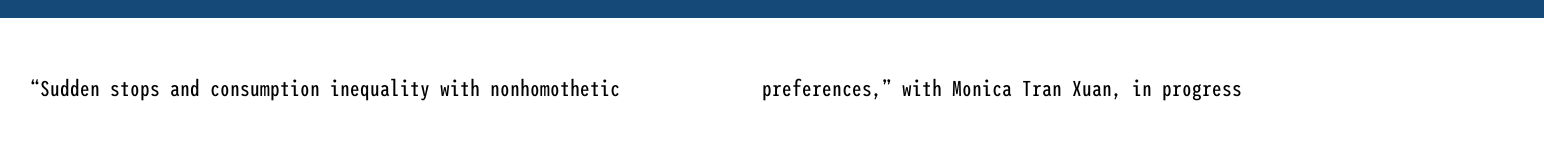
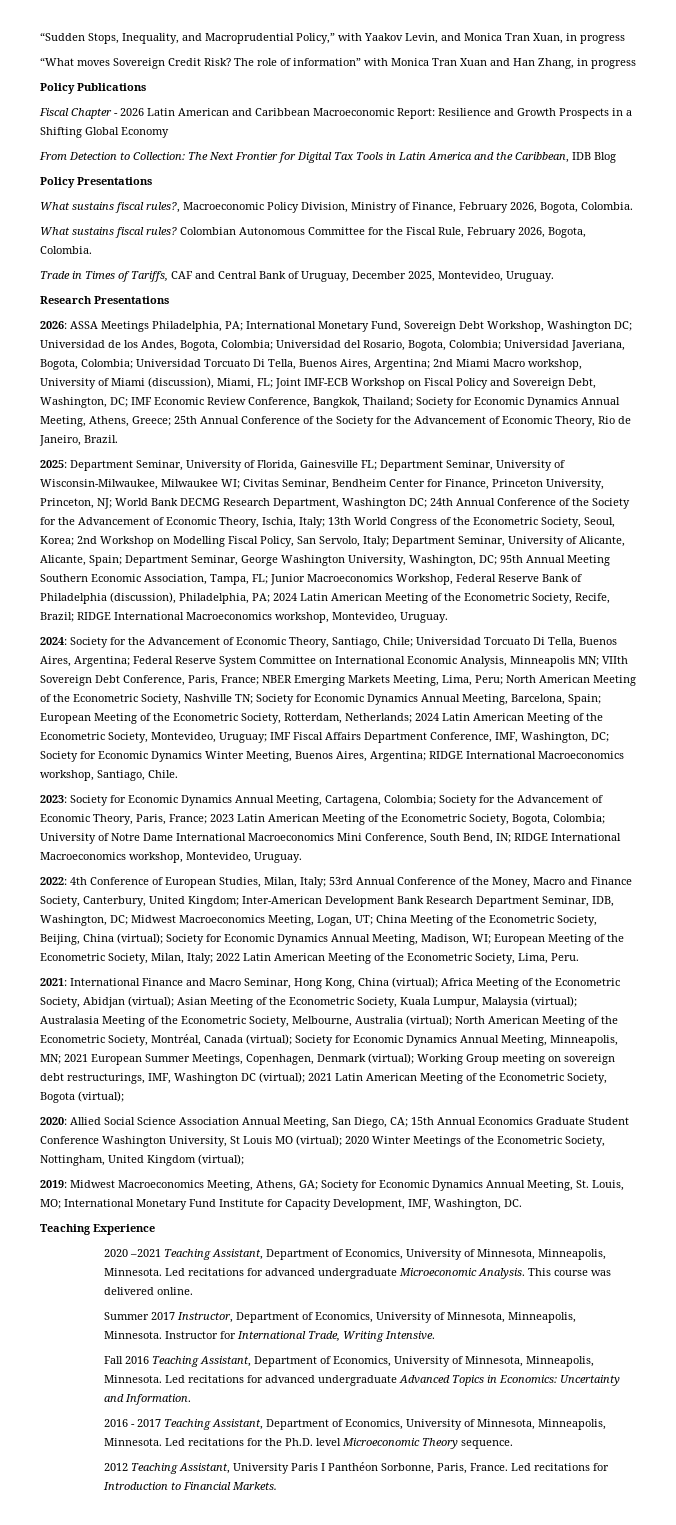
- “Sudden stops and consumption inequality with nonhomothetic preferences,” with Monica Tran Xuan, in progress
+ “Sudden Stops, Inequality, and Macroprudential Policy,” with Yaakov Levin, and Monica Tran Xuan, in progress
+ “What moves Sovereign Credit Risk? The role of information” with Monica Tran Xuan and Han Zhang, in progress
+ Policy Publications
+ Fiscal Chapter - 2026 Latin American and Caribbean Macroeconomic Report: Resilience and Growth Prospects in a Shifting Global Economy
+ From Detection to Collection: The Next Frontier for Digital Tax Tools in Latin America and the Caribbean, IDB Blog
+ Policy Presentations
+ What sustains fiscal rules?, Macroeconomic Policy Division, Ministry of Finance, February 2026, Bogota, Colombia.
+ What sustains fiscal rules? Colombian Autonomous Committee for the Fiscal Rule, February 2026, Bogota, Colombia.
+ Trade in Times of Tariffs, CAF and Central Bank of Uruguay, December 2025, Montevideo, Uruguay.
+ Research Presentations
+ 2026: ASSA Meetings Philadelphia, PA; International Monetary Fund, Sovereign Debt Workshop, Washington DC; Universidad de los Andes, Bogota, Colombia; Universidad del Rosario, Bogota, Colombia; Universidad Javeriana, Bogota, Colombia; Universidad Torcuato Di Tella, Buenos Aires, Argentina; 2nd Miami Macro workshop, University of Miami (discussion), Miami, FL; Joint IMF-ECB Workshop on Fiscal Policy and Sovereign Debt, Washington, DC; IMF Economic Review Conference, Bangkok, Thailand; Society for Economic Dynamics Annual Meeting, Athens, Greece; 25th Annual Conference of the Society for the Advancement of Economic Theory, Rio de Janeiro, Brazil.
+ 2025: Department Seminar, University of Florida, Gainesville FL; Department Seminar, University of Wisconsin-Milwaukee, Milwaukee WI; Civitas Seminar, Bendheim Center for Finance, Princeton University, Princeton, NJ; World Bank DECMG Research Department, Washington DC; 24th Annual Conference of the Society for the Advancement of Economic Theory, Ischia, Italy; 13th World Congress of the Econometric Society, Seoul, Korea; 2nd Workshop on Modelling Fiscal Policy, San Servolo, Italy; Department Seminar, University of Alicante, Alicante, Spain; Department Seminar, George Washington University, Washington, DC; 95th Annual Meeting Southern Economic Association, Tampa, FL; Junior Macroeconomics Workshop, Federal Reserve Bank of Philadelphia (discussion), Philadelphia, PA; 2024 Latin American Meeting of the Econometric Society, Recife, Brazil; RIDGE International Macroeconomics workshop, Montevideo, Uruguay.
+ 2024: Society for the Advancement of Economic Theory, Santiago, Chile; Universidad Torcuato Di Tella, Buenos Aires, Argentina; Federal Reserve System Committee on International Economic Analysis, Minneapolis MN; VIIth Sovereign Debt Conference, Paris, France; NBER Emerging Markets Meeting, Lima, Peru; North American Meeting of the Econometric Society, Nashville TN; Society for Economic Dynamics Annual Meeting, Barcelona, Spain; European Meeting of the Econometric Society, Rotterdam, Netherlands; 2024 Latin American Meeting of the Econometric Society, Montevideo, Uruguay; IMF Fiscal Affairs Department Conference, IMF, Washington, DC; Society for Economic Dynamics Winter Meeting, Buenos Aires, Argentina; RIDGE International Macroeconomics workshop, Santiago, Chile.
+ 2023: Society for Economic Dynamics Annual Meeting, Cartagena, Colombia; Society for the Advancement of Economic Theory, Paris, France; 2023 Latin American Meeting of the Econometric Society, Bogota, Colombia; University of Notre Dame International Macroeconomics Mini Conference, South Bend, IN; RIDGE International Macroeconomics workshop, Montevideo, Uruguay.
+ 2022: 4th Conference of European Studies, Milan, Italy; 53rd Annual Conference of the Money, Macro and Finance Society, Canterbury, United Kingdom; Inter-American Development Bank Research Department Seminar, IDB, Washington, DC; Midwest Macroeconomics Meeting, Logan, UT; China Meeting of the Econometric Society, Beijing, China (virtual); Society for Economic Dynamics Annual Meeting, Madison, WI; European Meeting of the Econometric Society, Milan, Italy; 2022 Latin American Meeting of the Econometric Society, Lima, Peru.
+ 2021: International Finance and Macro Seminar, Hong Kong, China (virtual); Africa Meeting of the Econometric Society, Abidjan (virtual); Asian Meeting of the Econometric Society, Kuala Lumpur, Malaysia (virtual); Australasia Meeting of the Econometric Society, Melbourne, Australia (virtual); North American Meeting of the Econometric Society, Montréal, Canada (virtual); Society for Economic Dynamics Annual Meeting, Minneapolis, MN; 2021 European Summer Meetings, Copenhagen, Denmark (virtual); Working Group meeting on sovereign debt restructurings, IMF, Washington DC (virtual); 2021 Latin American Meeting of the Econometric Society, Bogota (virtual);
+ 2020: Allied Social Science Association Annual Meeting, San Diego, CA; 15th Annual Economics Graduate Student Conference Washington University, St Louis MO (virtual); 2020 Winter Meetings of the Econometric Society, Nottingham, United Kingdom (virtual);
+ 2019: Midwest Macroeconomics Meeting, Athens, GA; Society for Economic Dynamics Annual Meeting, St. Louis, MO; International Monetary Fund Institute for Capacity Development, IMF, Washington, DC.
+ Teaching Experience
+ 2020 –2021 Teaching Assistant, Department of Economics, University of Minnesota, Minneapolis, Minnesota. Led recitations for advanced undergraduate Microeconomic Analysis. This course was delivered online.
+ Summer 2017 Instructor, Department of Economics, University of Minnesota, Minneapolis, Minnesota. Instructor for International Trade, Writing Intensive.
+ Fall 2016 Teaching Assistant, Department of Economics, University of Minnesota, Minneapolis, Minnesota. Led recitations for advanced undergraduate Advanced Topics in Economics: Uncertainty and Information.
+ 2016 - 2017 Teaching Assistant, Department of Economics, University of Minnesota, Minneapolis, Minnesota. Led recitations for the Ph.D. level Microeconomic Theory sequence.
+ 2012 Teaching Assistant, University Paris I Panthéon Sorbonne, Paris, France. Led recitations for Introduction to Financial Markets.

